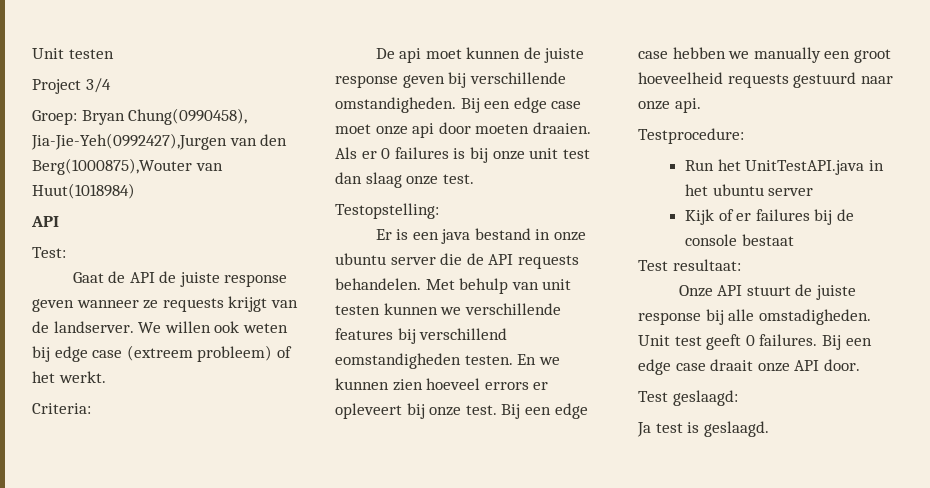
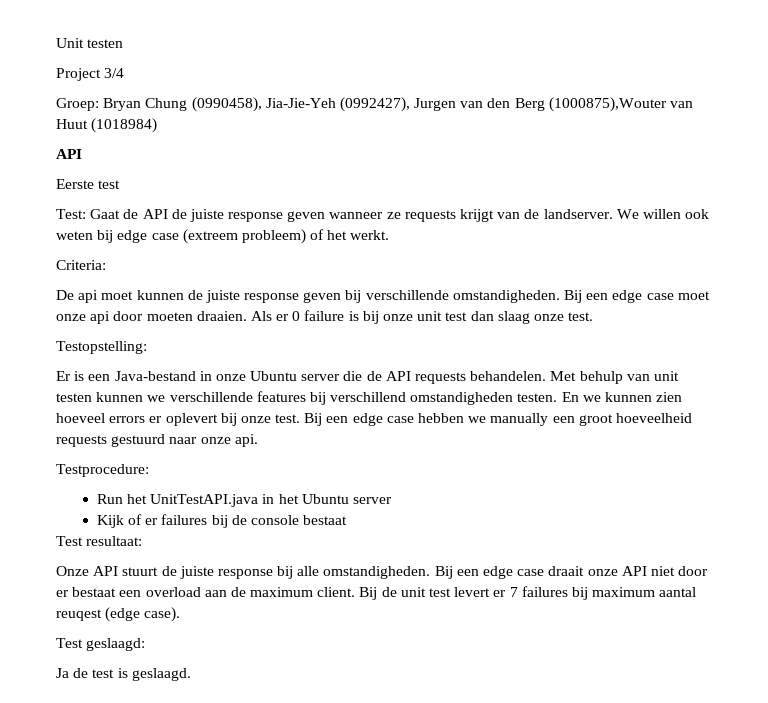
- Groep: Bryan Chung(0990458), Jia-Jie-Yeh(0992427),Jurgen van den Berg(1000875),Wouter van Huut(1018984)
+ Groep: Bryan Chung (0990458), Jia-Jie-Yeh (0992427), Jurgen van den Berg (1000875),Wouter van Huut (1018984)
  API
+ Eerste test
- Test:
- Gaat de API de juiste response geven wanneer ze requests krijgt van de landserver.
+ Test: Gaat de API de juiste response geven wanneer ze requests krijgt van de landserver.
- Als er 0 failures is bij onze unit test dan slaag onze test.
+ Als er 0 failure is bij onze unit test dan slaag onze test.
- Er is een java bestand in onze ubuntu server die de API requests behandelen.
+ Er is een Java-bestand in onze Ubuntu server die de API requests behandelen.
- Met behulp van unit testen kunnen we verschillende features bij verschillend eomstandigheden testen.
+ Met behulp van unit testen kunnen we verschillende features bij verschillend omstandigheden testen.
- En we kunnen zien hoeveel errors er opleveert bij onze test.
+ En we kunnen zien hoeveel errors er oplevert bij onze test.
- Run het UnitTestAPI.java in het ubuntu server
+ Run het UnitTestAPI.java in het Ubuntu server
- Onze API stuurt de juiste response bij alle omstadigheden. Unit test geeft 0 failures.
+ Onze API stuurt de juiste response bij alle omstandigheden.
- Bij een edge case draait onze API door.
+ Bij een edge case draait onze API niet door er bestaat een overload aan de maximum client. Bij de unit test levert er 7 failures bij maximum aantal reuqest (edge case).
- Ja test is geslaagd.
+ Ja de test is geslaagd.

